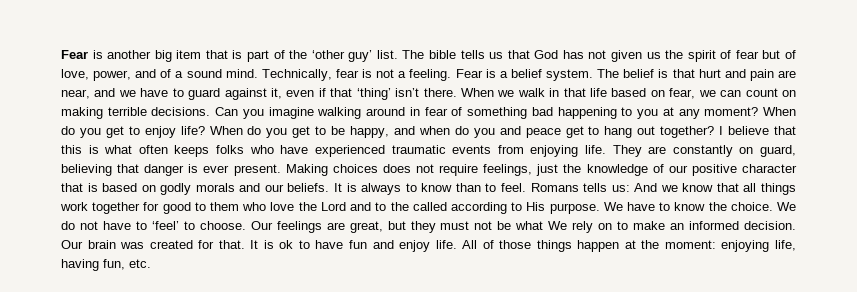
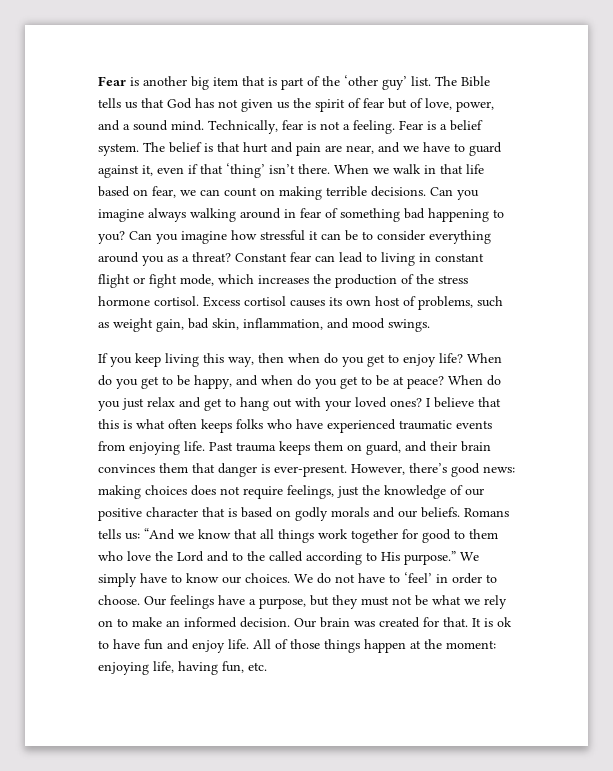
- The bible tells us that God has not given us the spirit of fear but of love, power, and of a sound mind.
+ The Bible tells us that God has not given us the spirit of fear but of love, power, and a sound mind.
- Can you imagine walking around in fear of something bad happening to you at any moment? When do you get to enjoy life?
+ Can you imagine always walking around in fear of something bad happening to you? Can you imagine how stressful it can be to consider everything around you as a threat? Constant fear can lead to living in constant flight or fight mode, which increases the production of the stress hormone cortisol. Excess cortisol causes its own host of problems, such as weight gain, bad skin, inflammation, and mood swings.
+ If you keep living this way, then when do you get to enjoy life?
- When do you get to be happy, and when do you and peace get to hang out together?
+ When do you get to be happy, and when do you get to be at peace? When do you just relax and get to hang out with your loved ones?
- They are constantly on guard, believing that danger is ever present. Making choices does not require feelings, just the knowledge of our positive character that is based on godly morals and our beliefs.
+ Past trauma keeps them on guard, and their brain convinces them that danger is ever-present. However, there’s good news: making choices does not require feelings, just the knowledge of our positive character that is based on godly morals and our beliefs.
- It is always to know than to feel.
- Romans tells us: And we know that all things work together for good to them who love the Lord and to the called according to His purpose. We have to know the choice.
+ Romans tells us: “And we know that all things work together for good to them who love the Lord and to the called according to His purpose.” We simply have to know our choices.
- We do not have to ‘feel’ to choose.
+ We do not have to ‘feel’ in order to choose.
- Our feelings are great, but they must not be what We rely on to make an informed decision.
+ Our feelings have a purpose, but they must not be what we rely on to make an informed decision.

